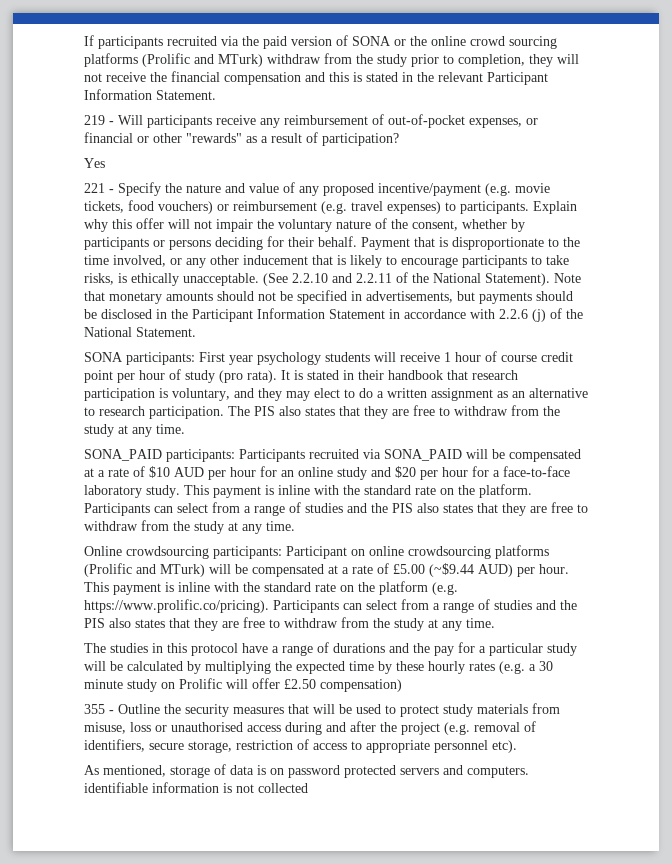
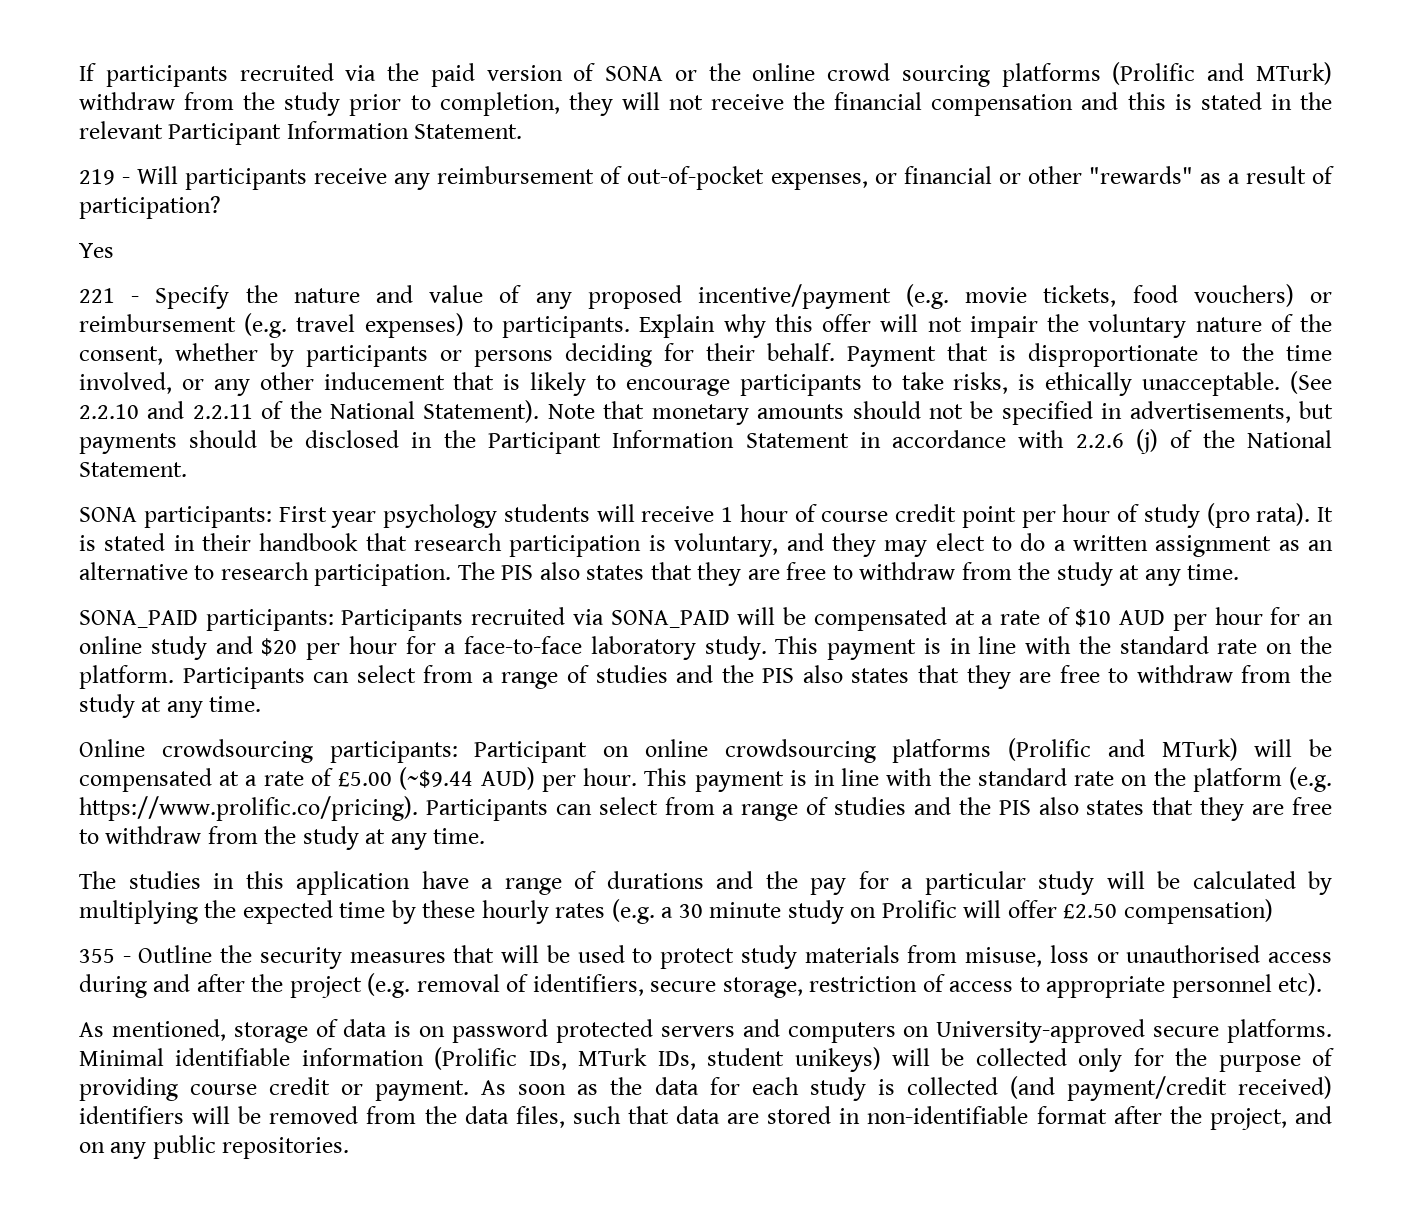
- This payment is inline with the standard rate on the platform.
+ This payment is in line with the standard rate on the platform.
- This payment is inline with the standard rate on the platform (e.g. https://www.prolific.co/pricing). Participants can select from a range of studies and the PIS also states that they are free to withdraw from the study at any time.
+ This payment is in line with the standard rate on the platform (e.g. https://www.prolific.co/pricing). Participants can select from a range of studies and the PIS also states that they are free to withdraw from the study at any time.
- The studies in this protocol have a range of durations and the pay for a particular study will be calculated by multiplying the expected time by these hourly rates (e.g. a 30 minute study on Prolific will offer £2.50 compensation)
+ The studies in this application have a range of durations and the pay for a particular study will be calculated by multiplying the expected time by these hourly rates (e.g. a 30 minute study on Prolific will offer £2.50 compensation)
- As mentioned, storage of data is on password protected servers and computers. identifiable information is not collected
+ As mentioned, storage of data is on password protected servers and computers on University-approved secure platforms. Minimal identifiable information (Prolific IDs, MTurk IDs, student unikeys) will be collected only for the purpose of providing course credit or payment. As soon as the data for each study is collected (and payment/credit received) identifiers will be removed from the data files, such that data are stored in non-identifiable format after the project, and on any public repositories.

